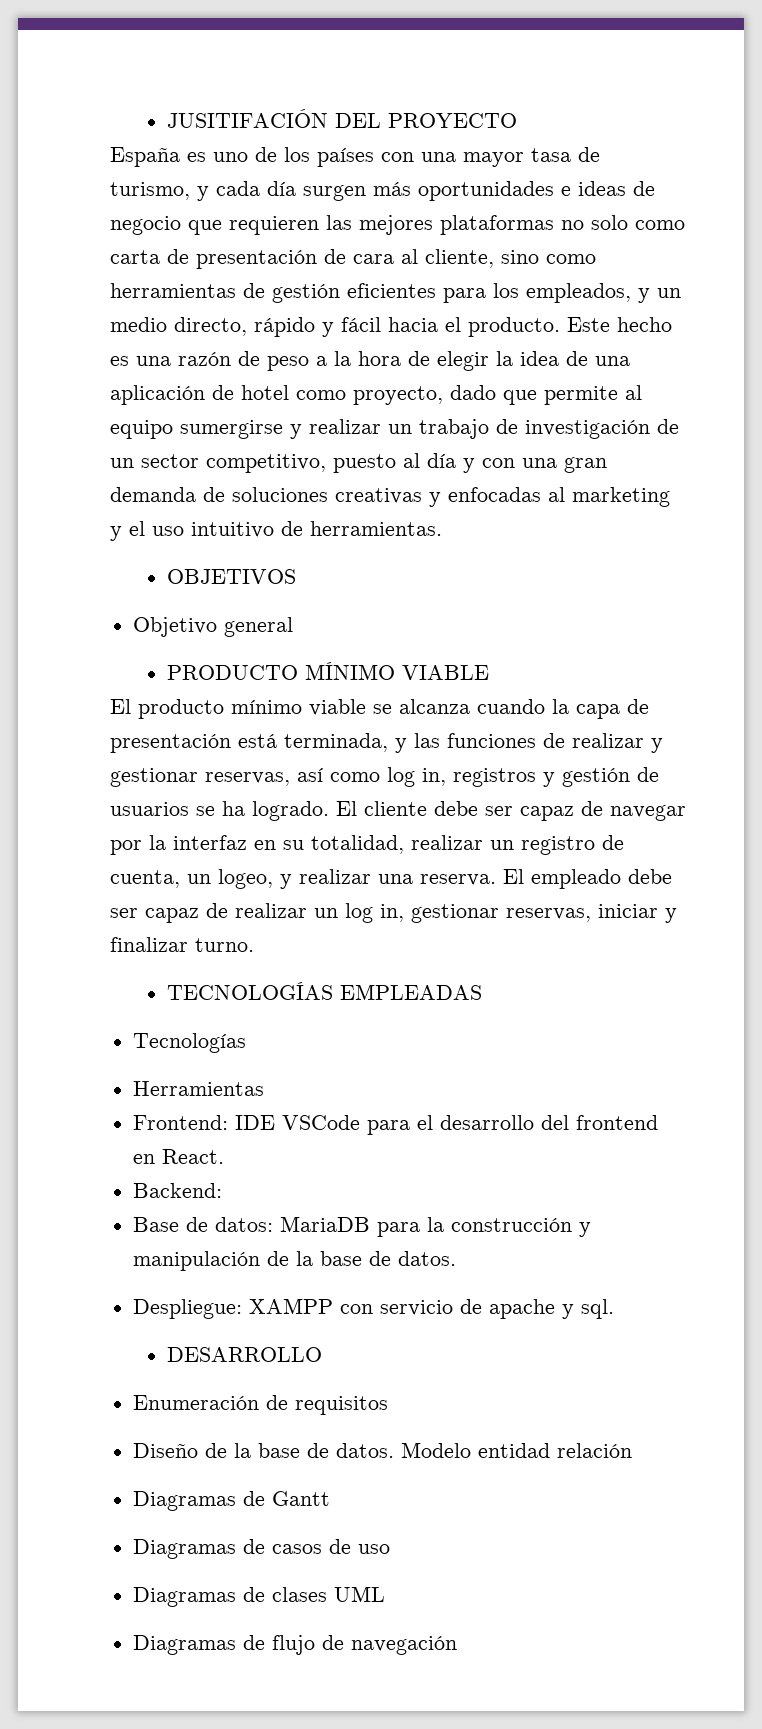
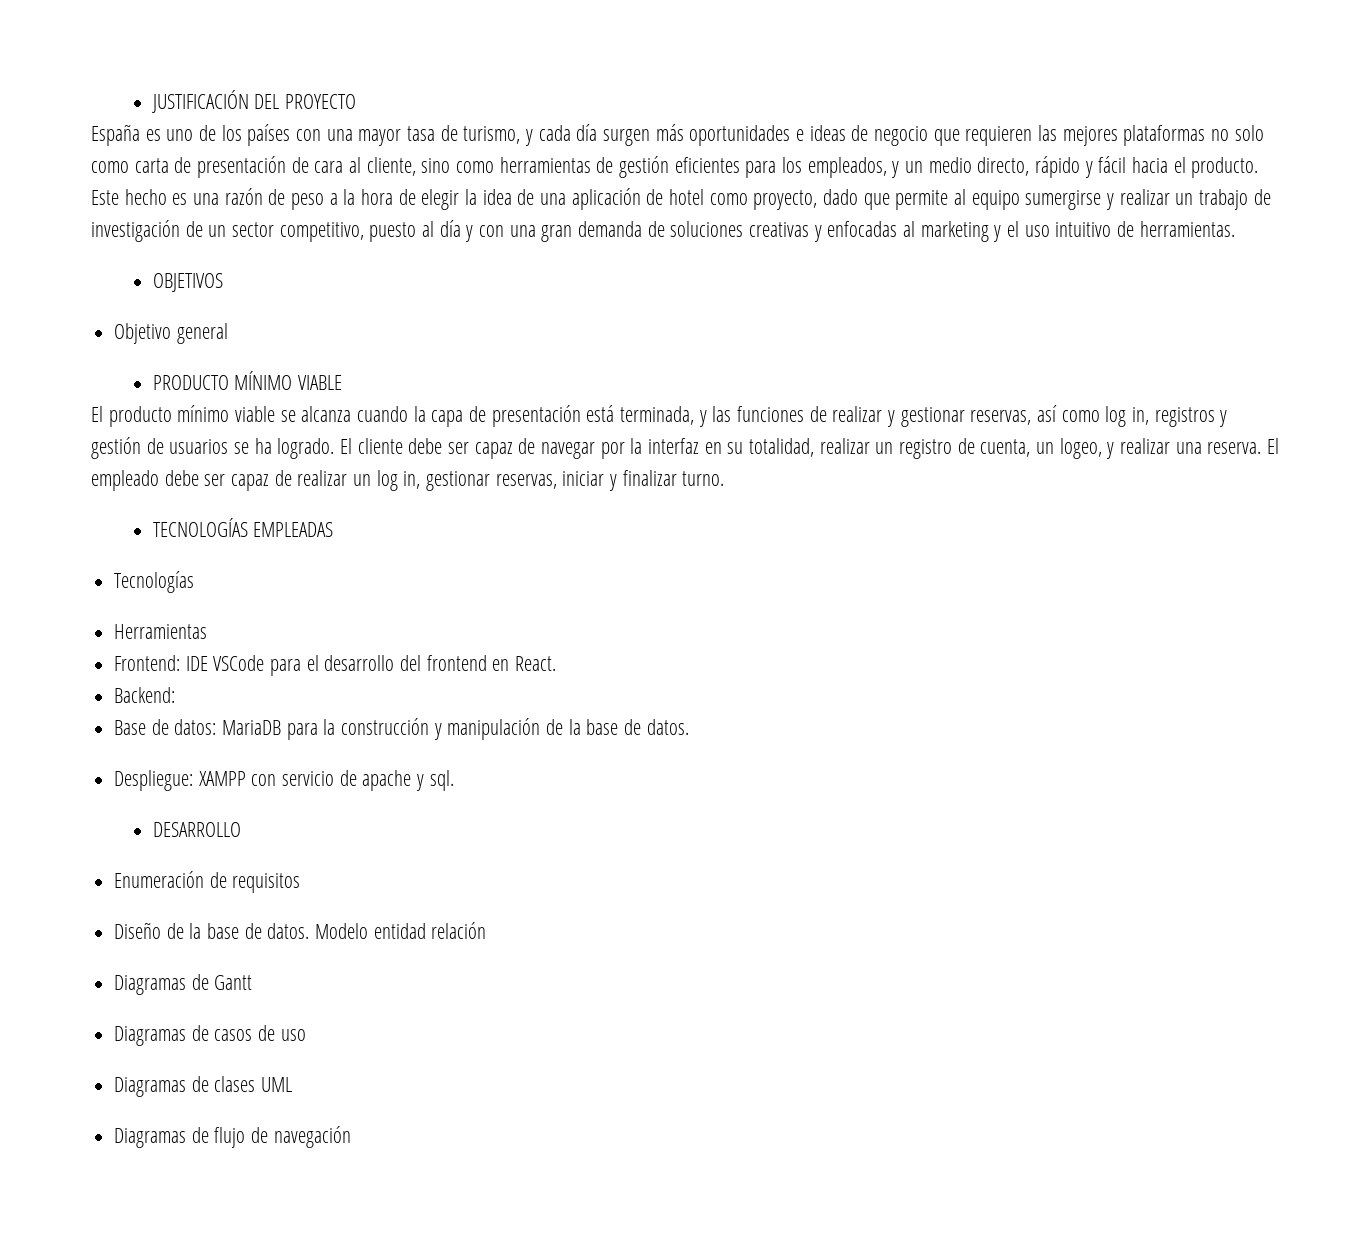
- JUSITIFACIÓN DEL PROYECTO
+ JUSTIFICACIÓN DEL PROYECTO

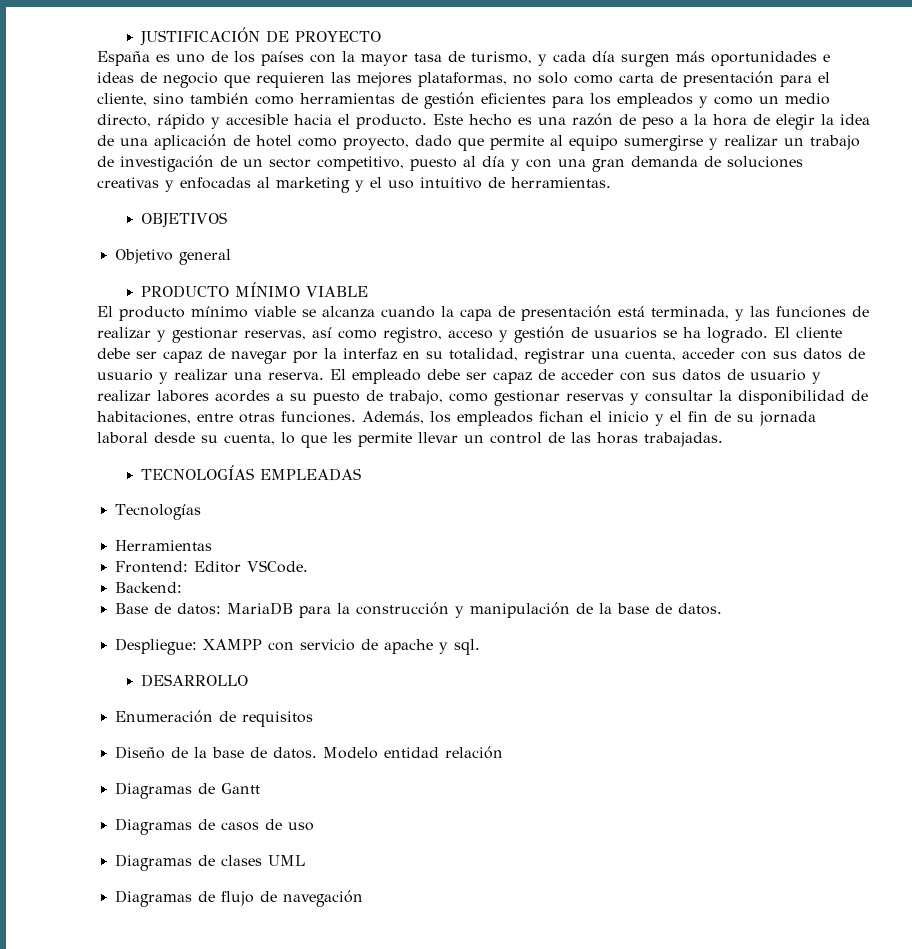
- JUSTIFICACIÓN DEL PROYECTO
+ JUSTIFICACIÓN DE PROYECTO
- España es uno de los países con una mayor tasa de turismo, y cada día surgen más oportunidades e ideas de negocio que requieren las mejores plataformas no solo como carta de presentación de cara al cliente, sino como herramientas de gestión eficientes para los empleados, y un medio directo, rápido y fácil hacia el producto.
+ España es uno de los países con la mayor tasa de turismo, y cada día surgen más oportunidades e ideas de negocio que requieren las mejores plataformas, no solo como carta de presentación para el cliente, sino también como herramientas de gestión eficientes para los empleados y como un medio directo, rápido y accesible hacia el producto.
- El producto mínimo viable se alcanza cuando la capa de presentación está terminada, y las funciones de realizar y gestionar reservas, así como log in, registros y gestión de usuarios se ha logrado.
+ El producto mínimo viable se alcanza cuando la capa de presentación está terminada, y las funciones de realizar y gestionar reservas, así como registro, acceso y gestión de usuarios se ha logrado.
- El cliente debe ser capaz de navegar por la interfaz en su totalidad, realizar un registro de cuenta, un logeo, y realizar una reserva.
+ El cliente debe ser capaz de navegar por la interfaz en su totalidad, registrar una cuenta, acceder con sus datos de usuario y realizar una reserva.
- El empleado debe ser capaz de realizar un log in, gestionar reservas, iniciar y finalizar turno.
+ El empleado debe ser capaz de acceder con sus datos de usuario y realizar labores acordes a su puesto de trabajo, como gestionar reservas y consultar la disponibilidad de habitaciones, entre otras funciones. Además, los empleados fichan el inicio y el fin de su jornada laboral desde su cuenta, lo que les permite llevar un control de las horas trabajadas.
- Frontend: IDE VSCode para el desarrollo del frontend en React.
+ Frontend: Editor VSCode.

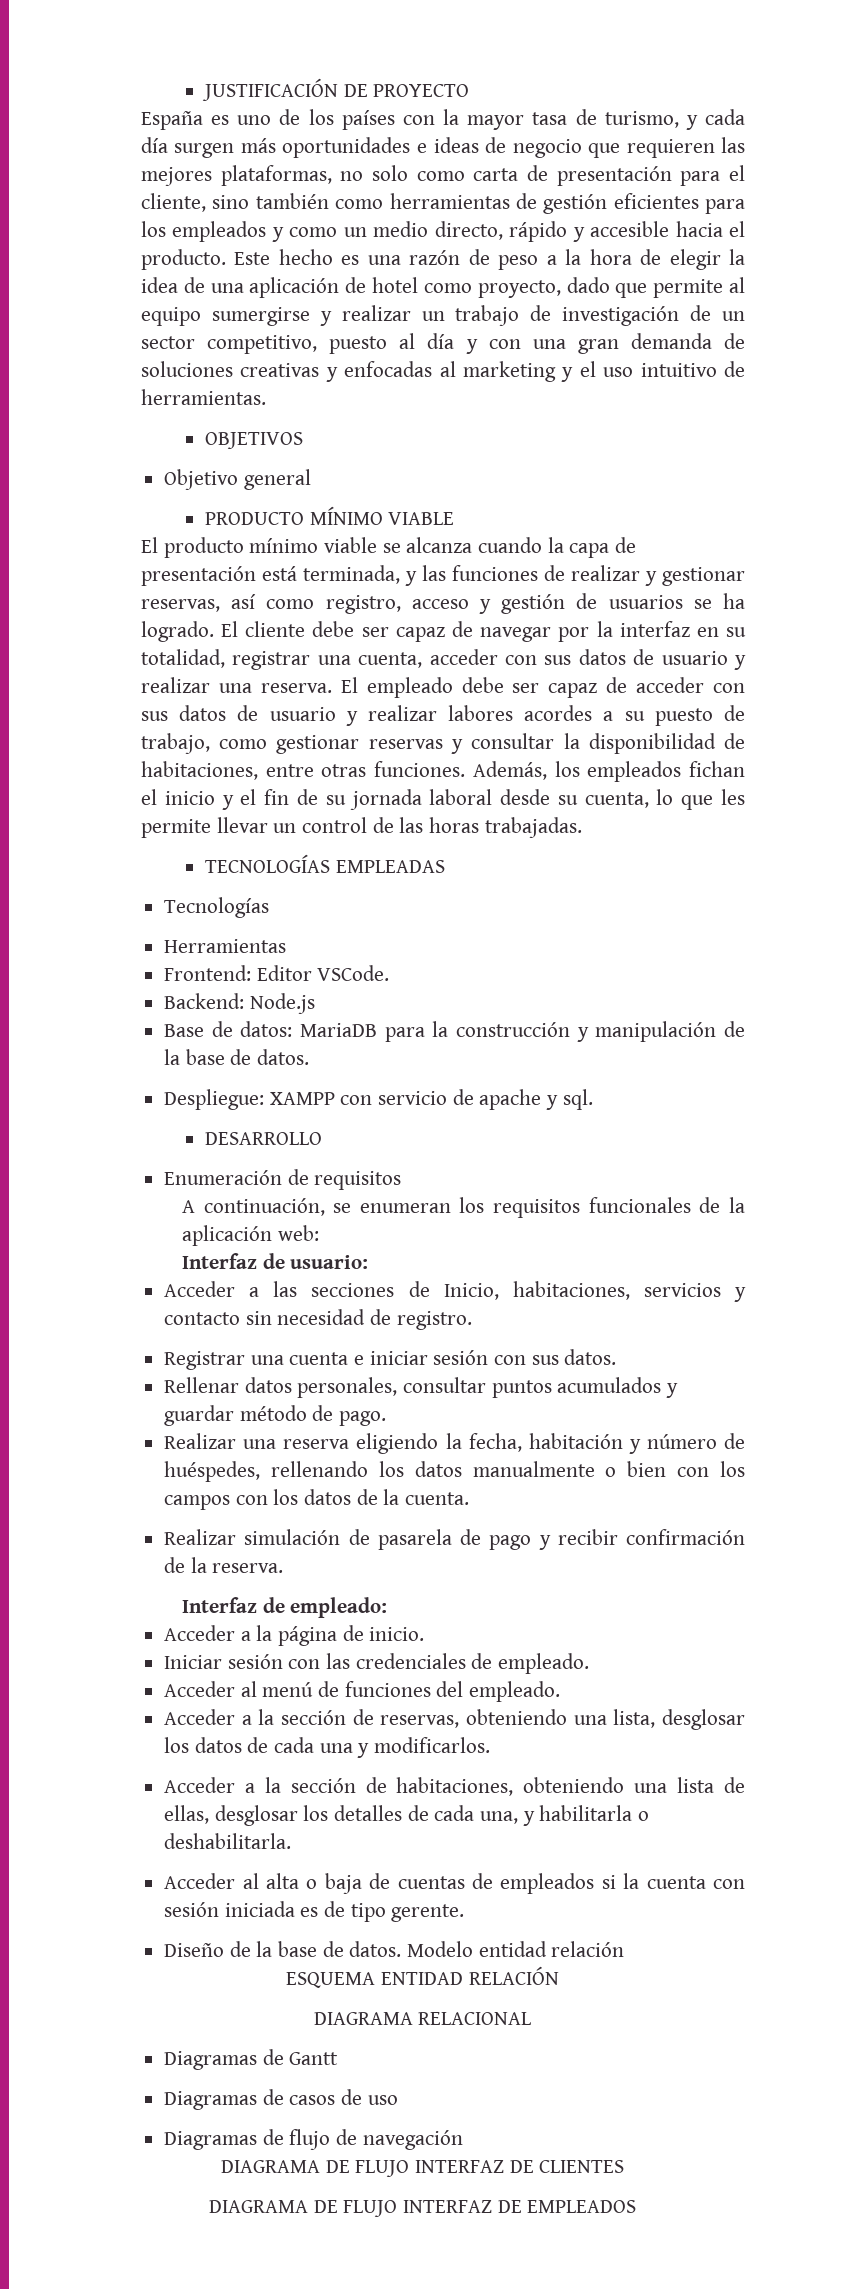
- Backend:
+ Backend: Node.js
+ A continuación, se enumeran los requisitos funcionales de la aplicación web:
+ Interfaz de usuario:
+ Acceder a las secciones de Inicio, habitaciones, servicios y contacto sin necesidad de registro.
+ Registrar una cuenta e iniciar sesión con sus datos.
+ Rellenar datos personales, consultar puntos acumulados y guardar método de pago.
+ Realizar una reserva eligiendo la fecha, habitación y número de huéspedes, rellenando los datos manualmente o bien con los campos con los datos de la cuenta.
+ Realizar simulación de pasarela de pago y recibir confirmación de la reserva.
+ Interfaz de empleado:
+ Acceder a la página de inicio.
+ Iniciar sesión con las credenciales de empleado.
+ Acceder al menú de funciones del empleado.
+ Acceder a la sección de reservas, obteniendo una lista, desglosar los datos de cada una y modificarlos.
+ Acceder a la sección de habitaciones, obteniendo una lista de ellas, desglosar los detalles de cada una, y habilitarla o deshabilitarla.
+ Acceder al alta o baja de cuentas de empleados si la cuenta con sesión iniciada es de tipo gerente.
+ ESQUEMA ENTIDAD RELACIÓN
+ DIAGRAMA RELACIONAL
- Diagramas de clases UML
+ DIAGRAMA DE FLUJO INTERFAZ DE CLIENTES
+ DIAGRAMA DE FLUJO INTERFAZ DE EMPLEADOS

